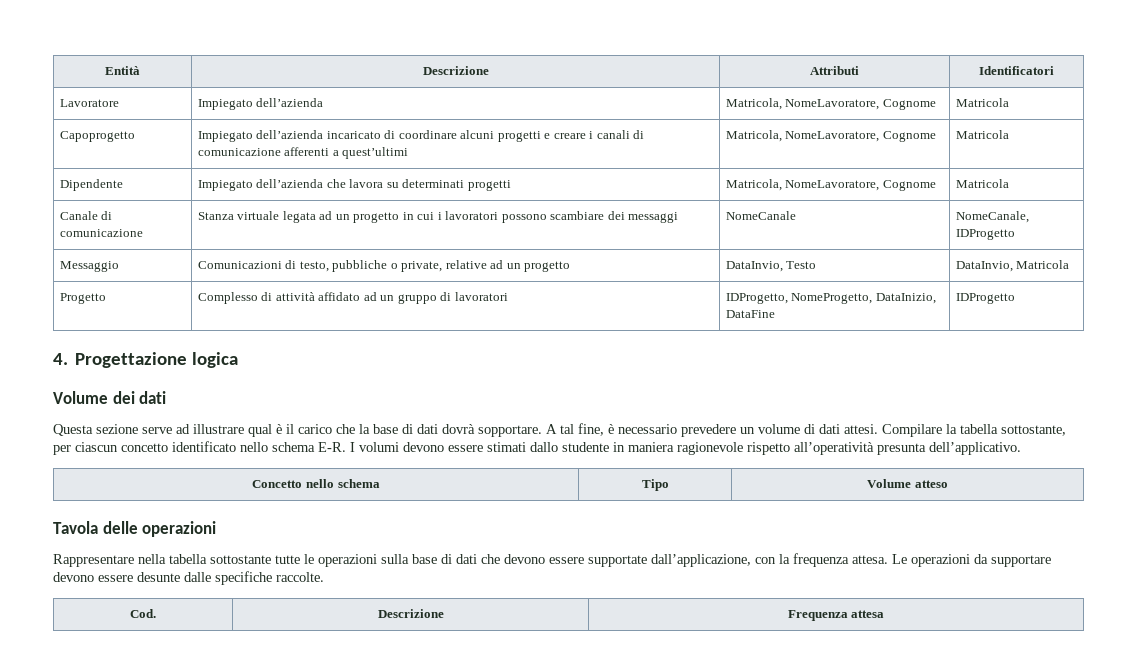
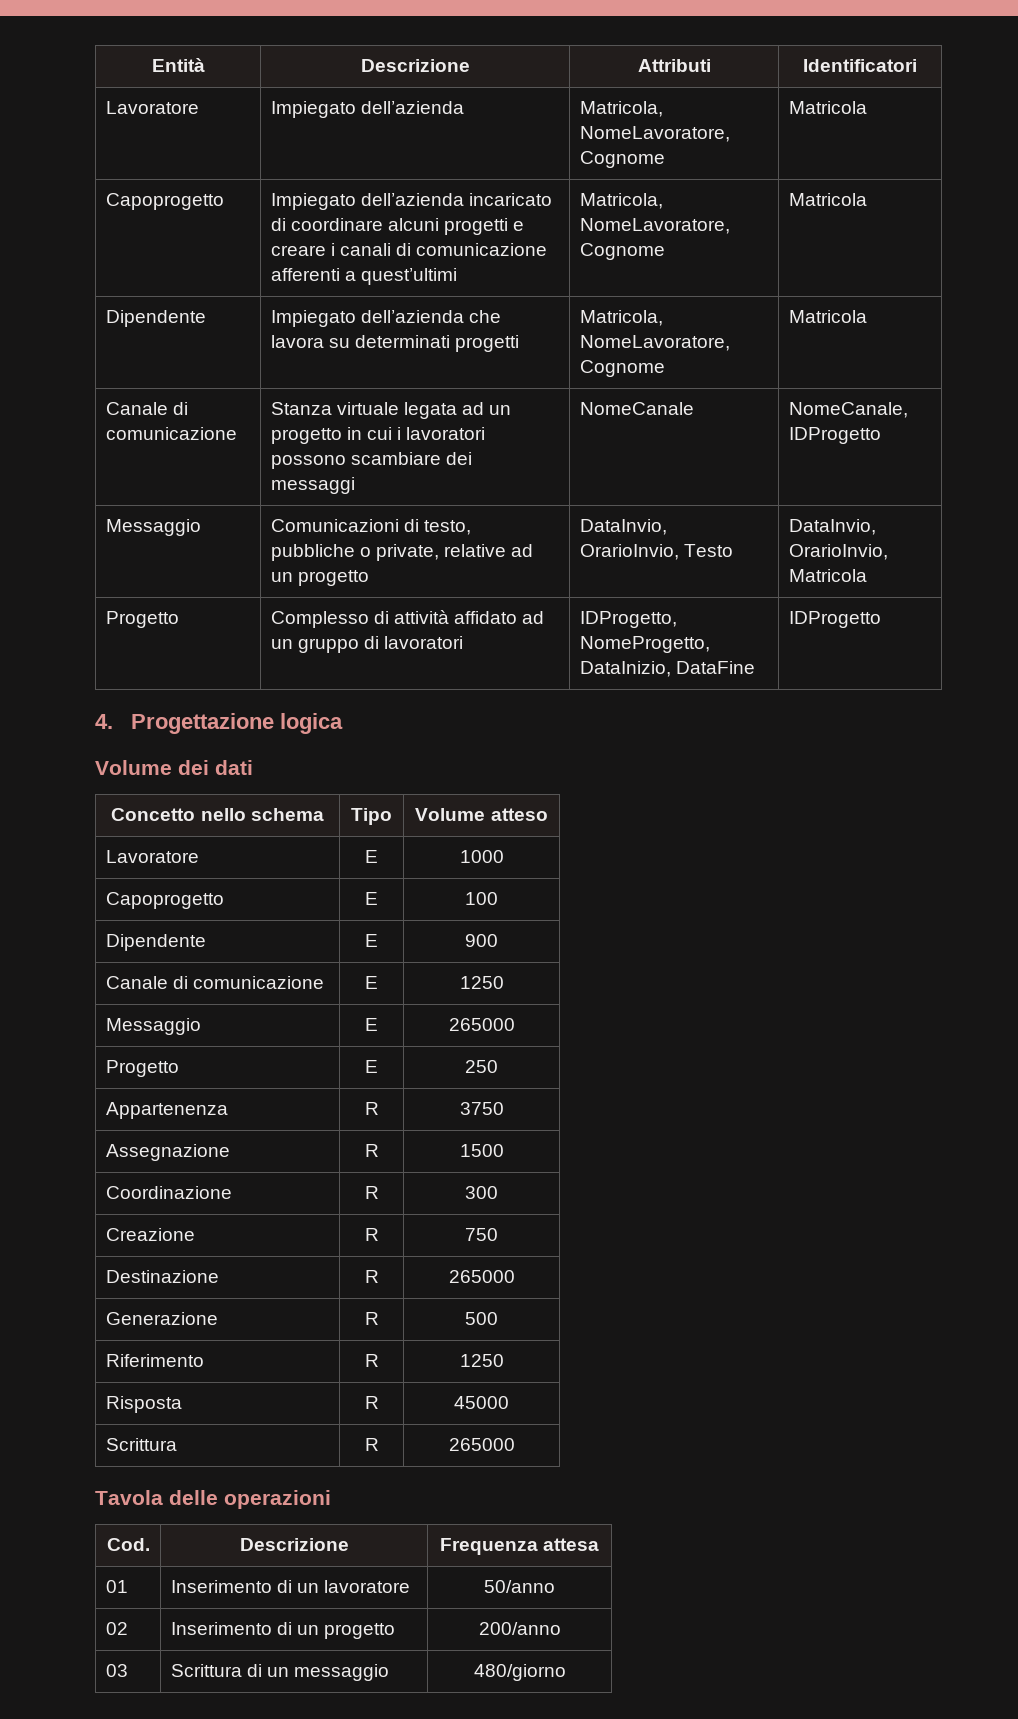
- Messaggio | Comunicazioni di testo, pubbliche o private, relative ad un progetto | DataInvio, Testo | DataInvio, Matricola
+ Messaggio | Comunicazioni di testo, pubbliche o private, relative ad un progetto | DataInvio, OrarioInvio, Testo | DataInvio, OrarioInvio, Matricola
- Questa sezione serve ad illustrare qual è il carico che la base di dati dovrà sopportare. A tal fine, è necessario prevedere un volume di dati attesi. Compilare la tabella sottostante, per ciascun concetto identificato nello schema E-R. I volumi devono essere stimati dallo studente in maniera ragionevole rispetto all’operatività presunta dell’applicativo.
+ Lavoratore | E | 1000
+ Capoprogetto | E | 100
+ Dipendente | E | 900
+ Canale di comunicazione | E | 1250
+ Messaggio | E | 265000
+ Progetto | E | 250
+ Appartenenza | R | 3750
+ Assegnazione | R | 1500
+ Coordinazione | R | 300
+ Creazione | R | 750
+ Destinazione | R | 265000
+ Generazione | R | 500
+ Riferimento | R | 1250
+ Risposta | R | 45000
+ Scrittura | R | 265000
  Tavola delle operazioni
- Rappresentare nella tabella sottostante tutte le operazioni sulla base di dati che devono essere supportate dall’applicazione, con la frequenza attesa. Le operazioni da supportare devono essere desunte dalle specifiche raccolte.
  Cod. | Descrizione | Frequenza attesa
+ 01 | Inserimento di un lavoratore | 50/anno
+ 02 | Inserimento di un progetto | 200/anno
+ 03 | Scrittura di un messaggio | 480/giorno

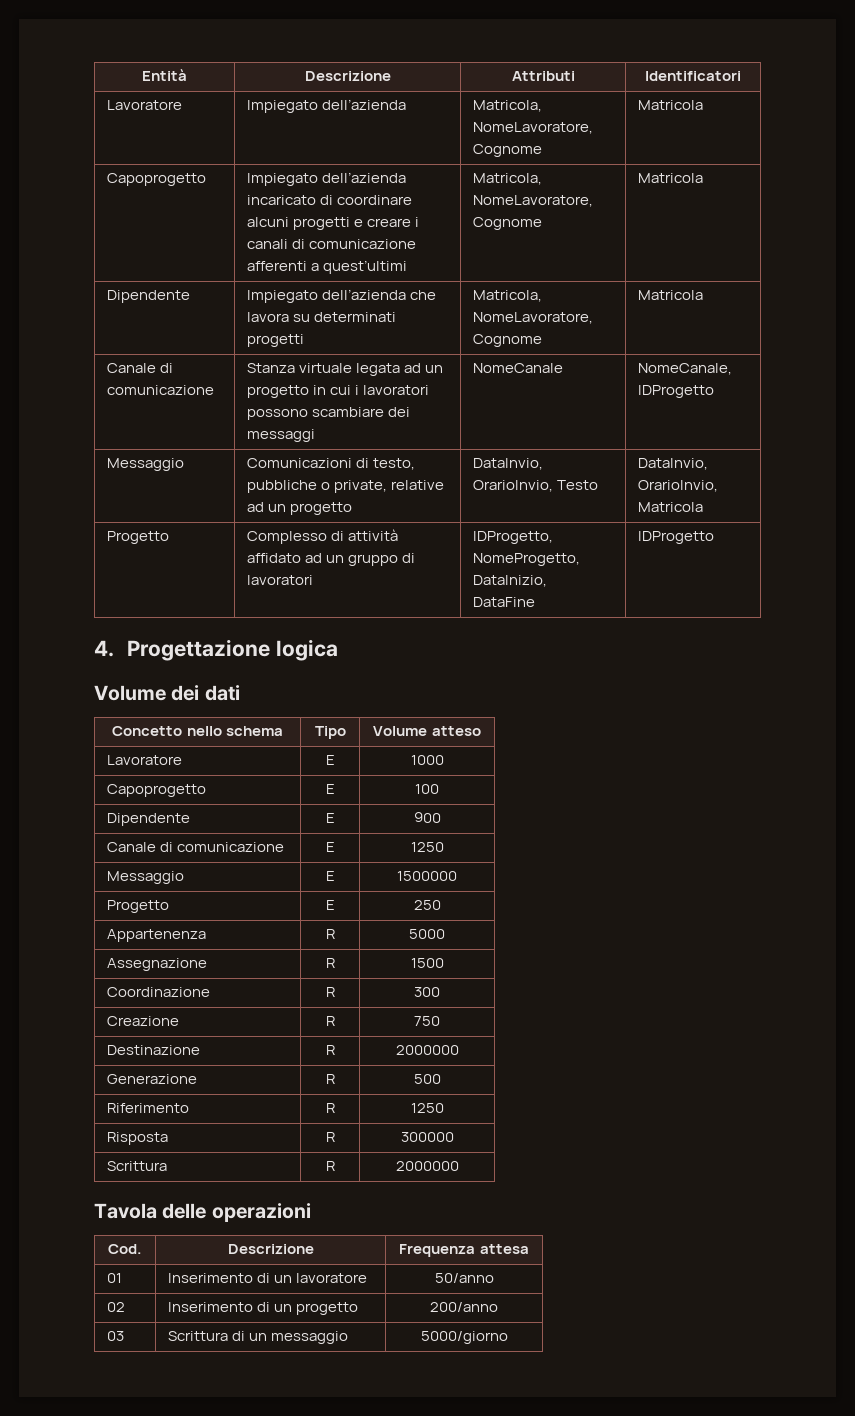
- Messaggio | E | 265000
+ Messaggio | E | 1500000
- Appartenenza | R | 3750
+ Appartenenza | R | 5000
- Destinazione | R | 265000
+ Destinazione | R | 2000000
- Risposta | R | 45000
+ Risposta | R | 300000
- Scrittura | R | 265000
+ Scrittura | R | 2000000
- 03 | Scrittura di un messaggio | 480/giorno
+ 03 | Scrittura di un messaggio | 5000/giorno

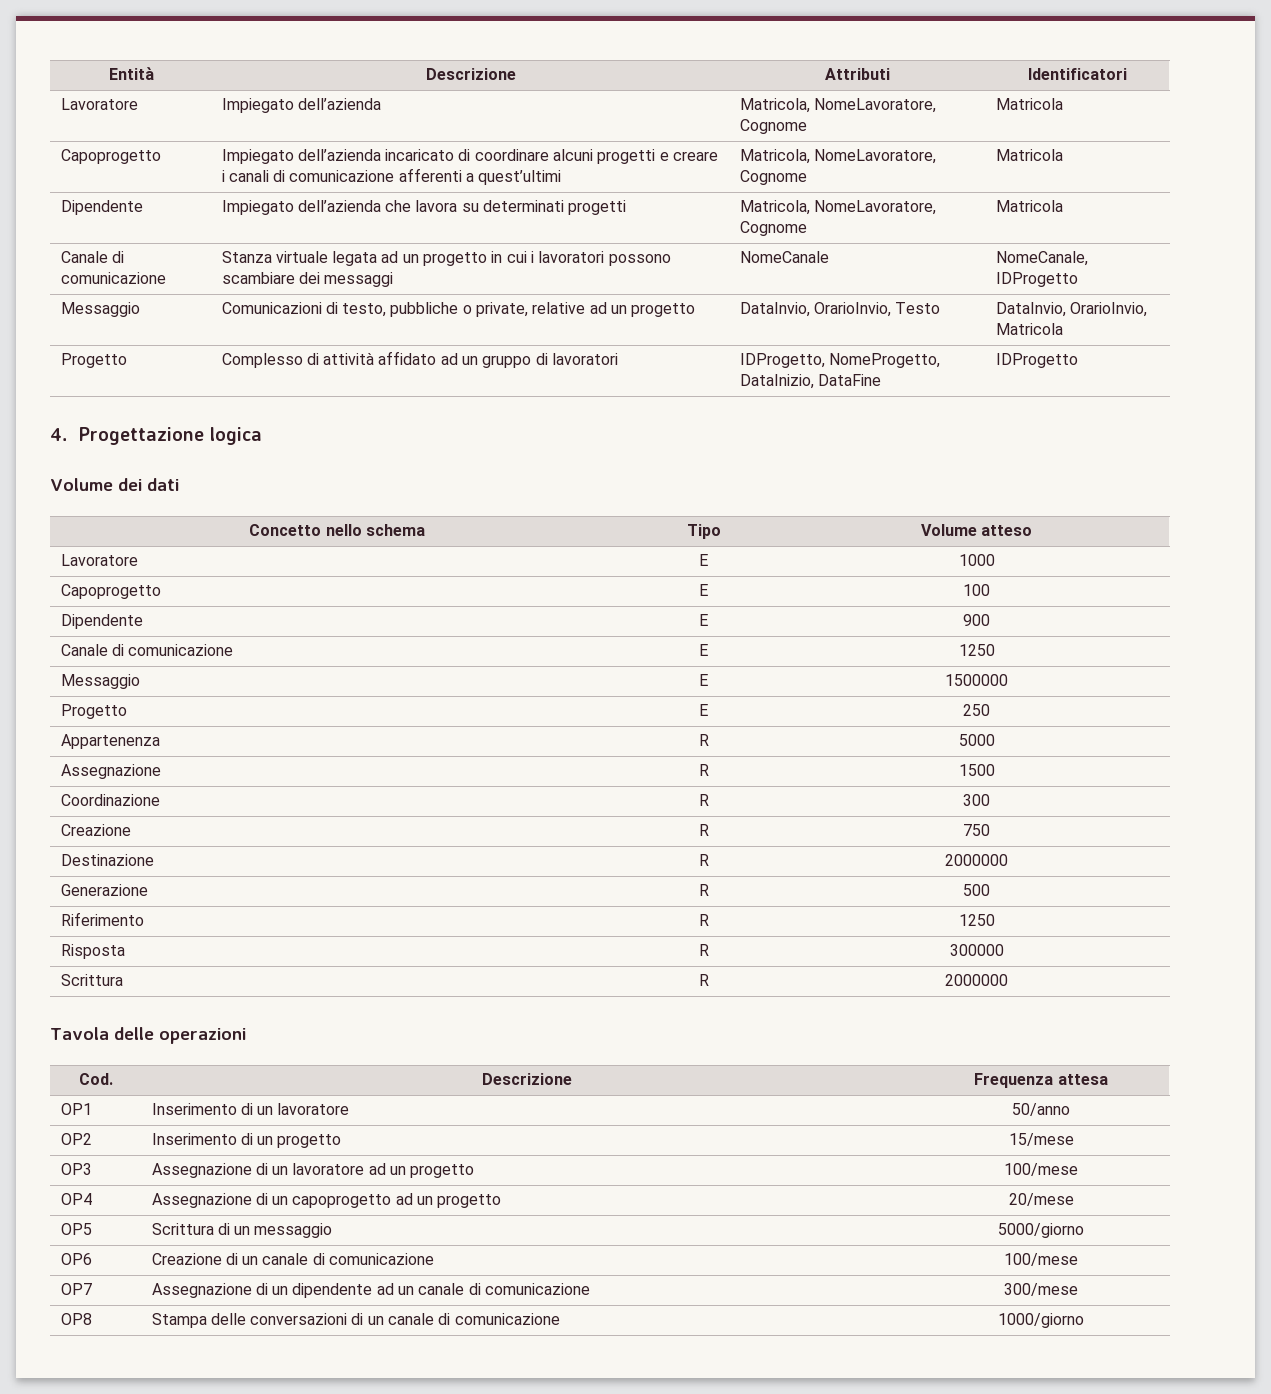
- 01 | Inserimento di un lavoratore | 50/anno
+ OP1 | Inserimento di un lavoratore | 50/anno
- 02 | Inserimento di un progetto | 200/anno
- 03 | Scrittura di un messaggio | 5000/giorno
+ OP2 | Inserimento di un progetto | 15/mese
+ OP3 | Assegnazione di un lavoratore ad un progetto | 100/mese
+ OP4 | Assegnazione di un capoprogetto ad un progetto | 20/mese
+ OP5 | Scrittura di un messaggio | 5000/giorno
+ OP6 | Creazione di un canale di comunicazione | 100/mese
+ OP7 | Assegnazione di un dipendente ad un canale di comunicazione | 300/mese
+ OP8 | Stampa delle conversazioni di un canale di comunicazione | 1000/giorno

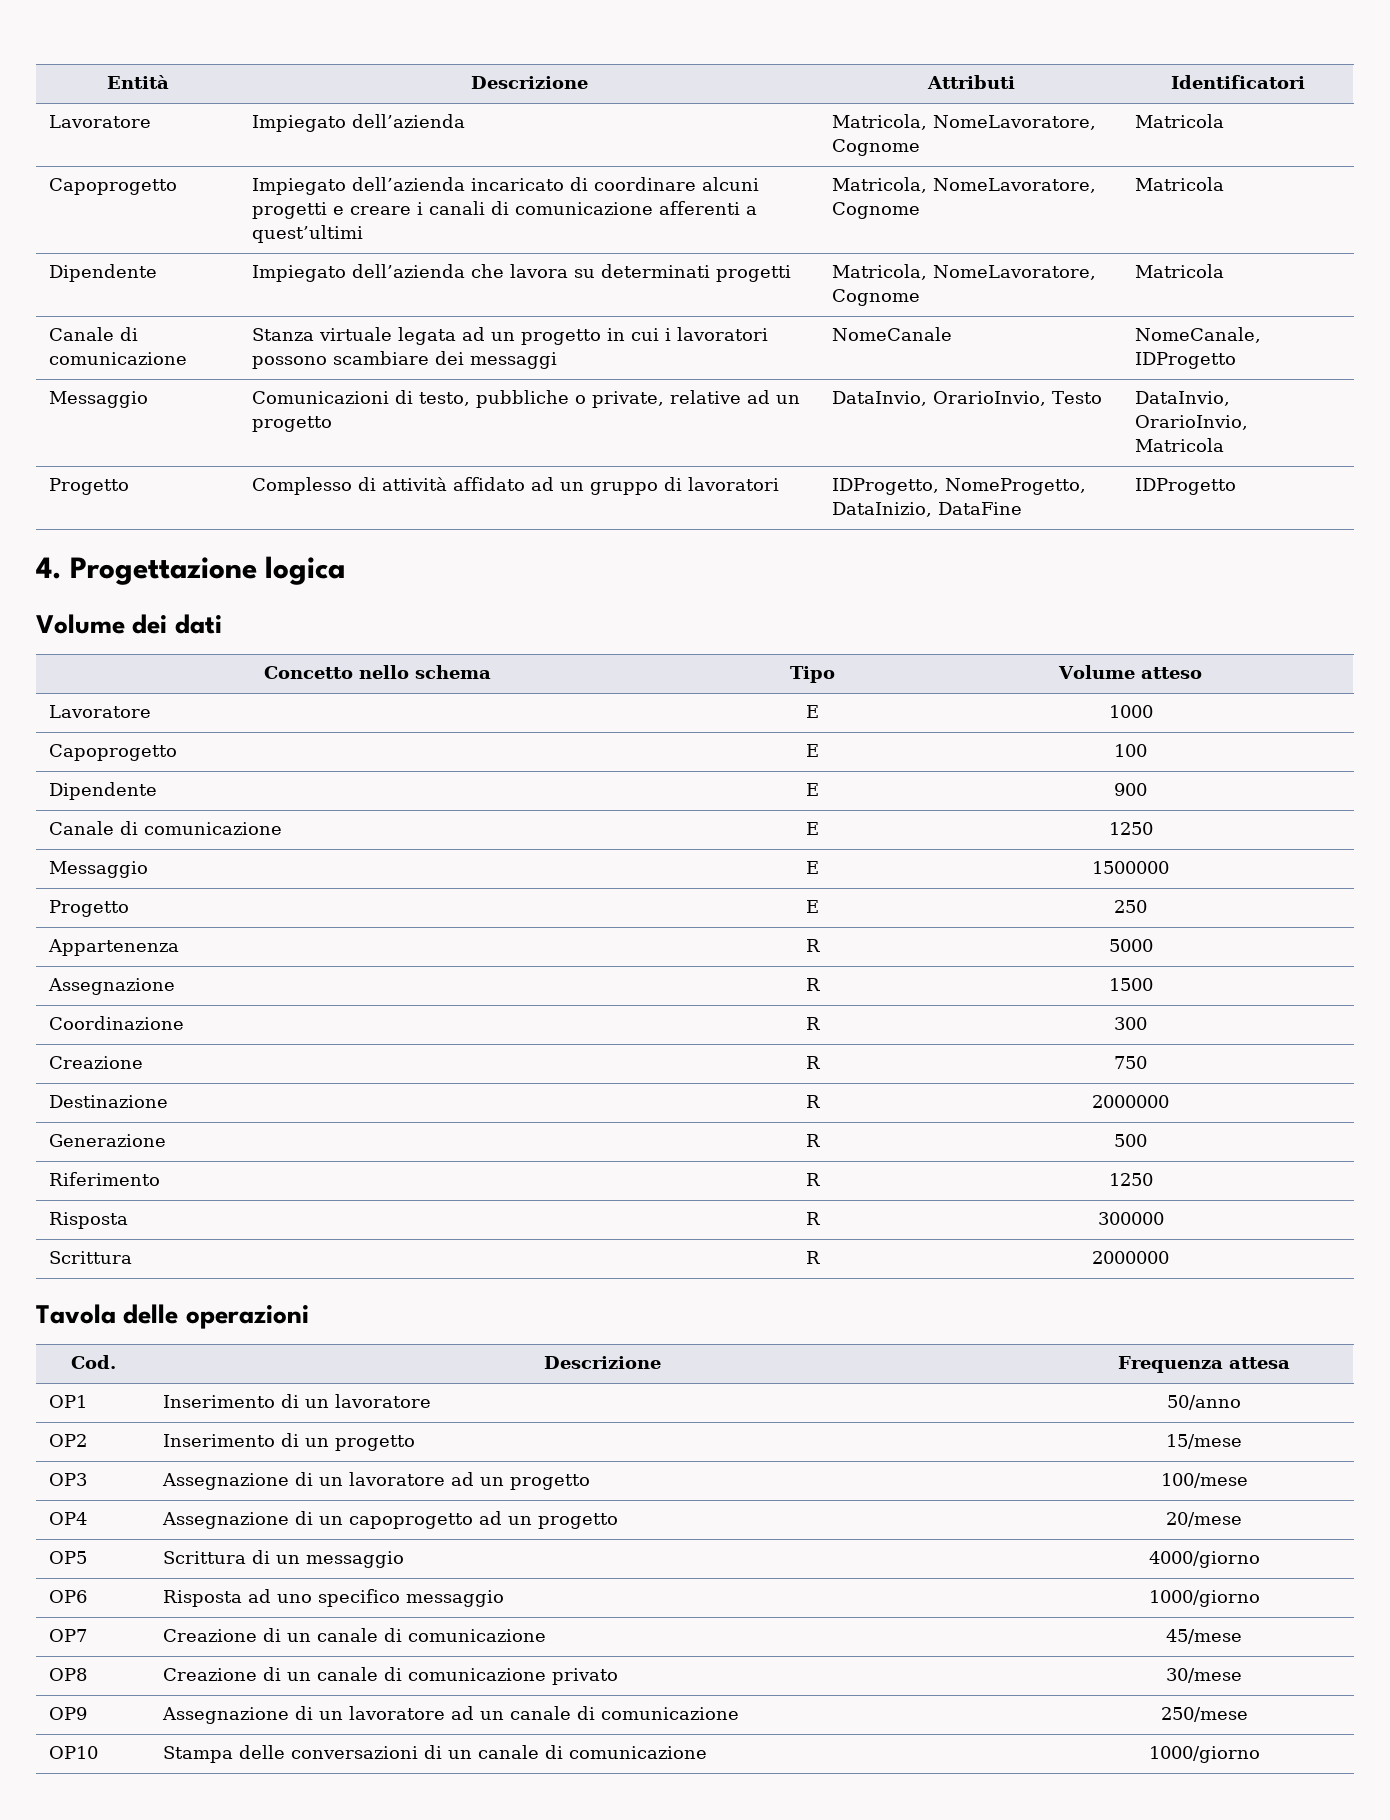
- OP5 | Scrittura di un messaggio | 5000/giorno
+ OP5 | Scrittura di un messaggio | 4000/giorno
- OP6 | Creazione di un canale di comunicazione | 100/mese
- OP7 | Assegnazione di un dipendente ad un canale di comunicazione | 300/mese
- OP8 | Stampa delle conversazioni di un canale di comunicazione | 1000/giorno
+ OP6 | Risposta ad uno specifico messaggio | 1000/giorno
+ OP7 | Creazione di un canale di comunicazione | 45/mese
+ OP8 | Creazione di un canale di comunicazione privato | 30/mese
+ OP9 | Assegnazione di un lavoratore ad un canale di comunicazione | 250/mese
+ OP10 | Stampa delle conversazioni di un canale di comunicazione | 1000/giorno

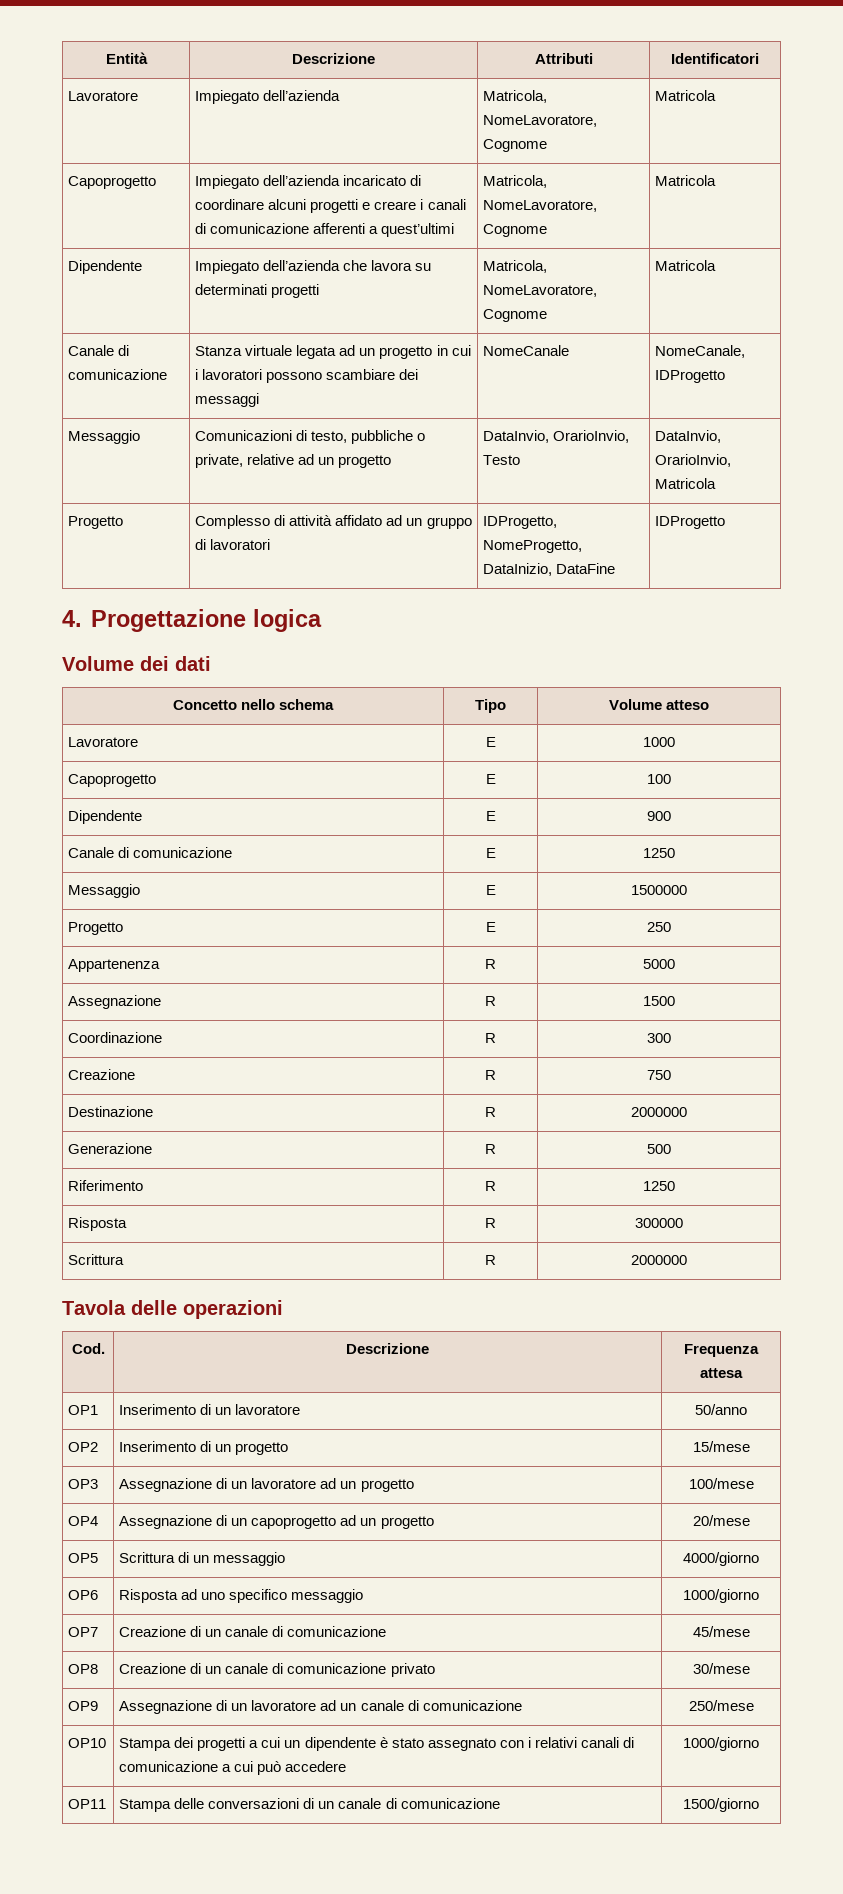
- OP10 | Stampa delle conversazioni di un canale di comunicazione | 1000/giorno
+ OP10 | Stampa dei progetti a cui un dipendente è stato assegnato con i relativi canali di comunicazione a cui può accedere | 1000/giorno
+ OP11 | Stampa delle conversazioni di un canale di comunicazione | 1500/giorno

